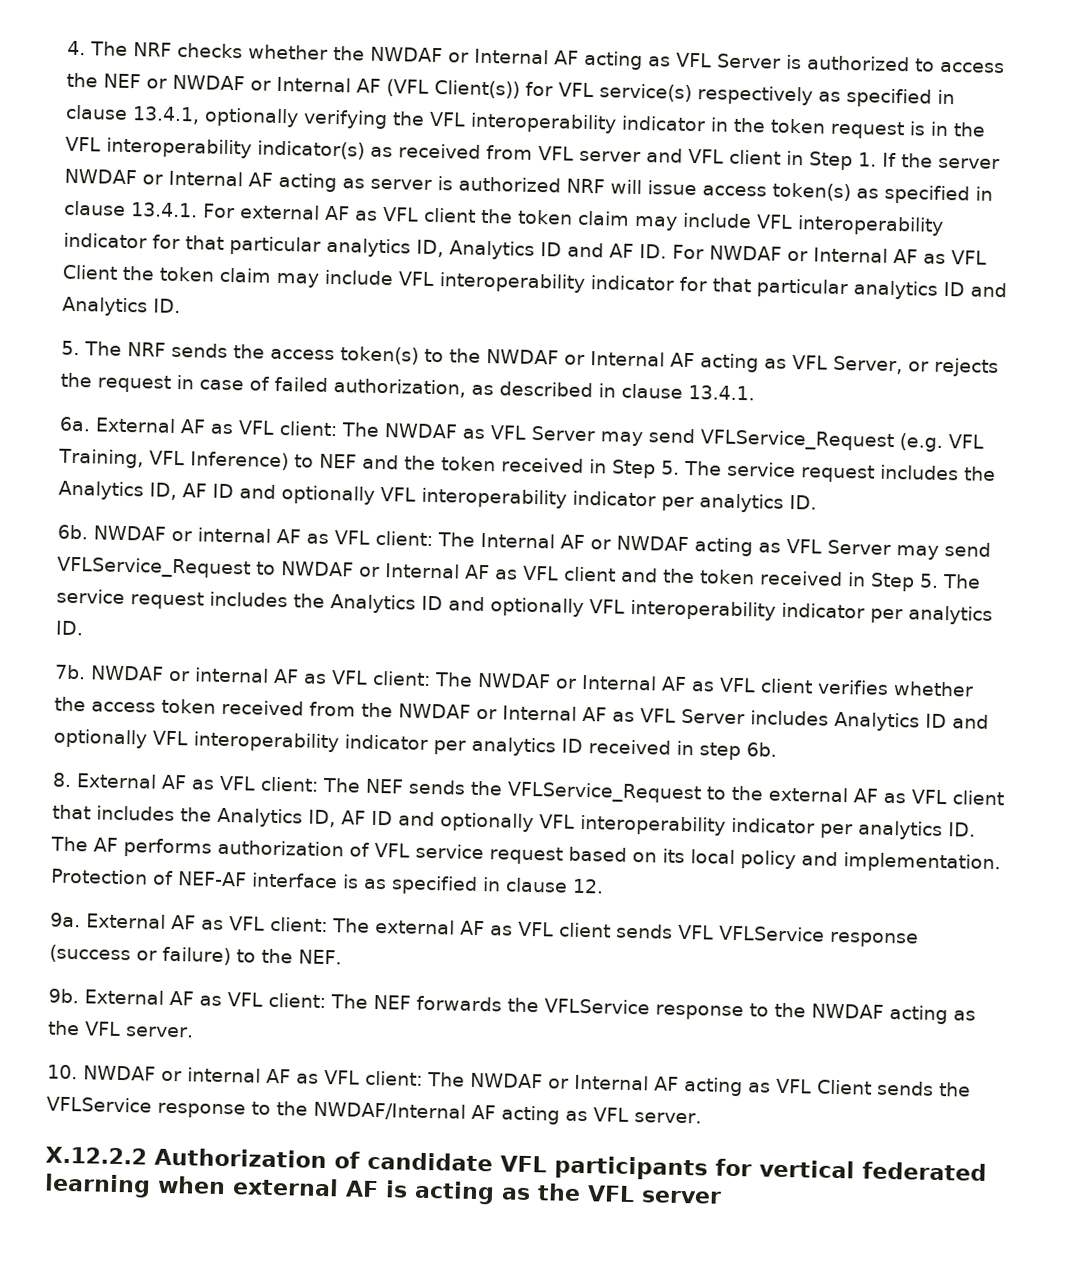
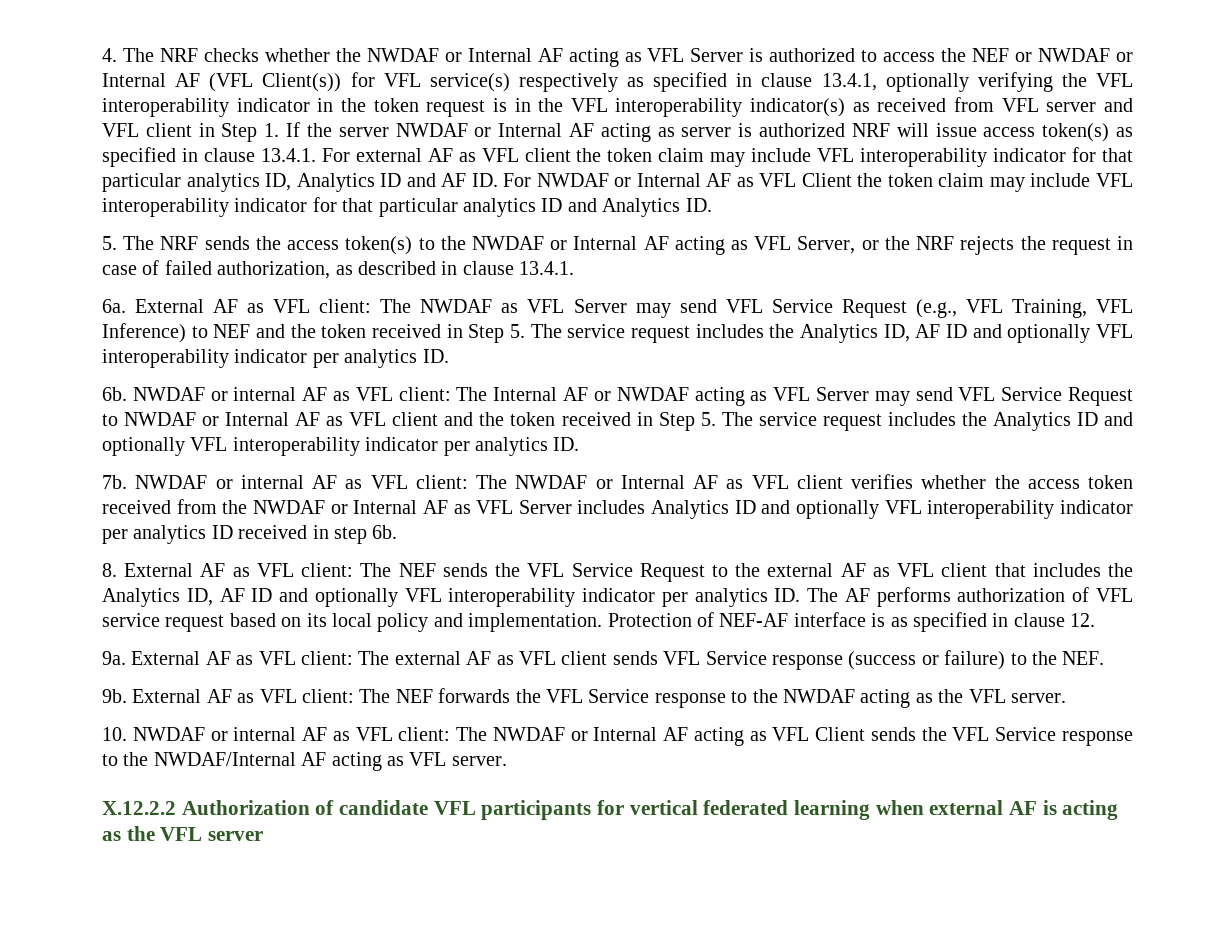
- 5. The NRF sends the access token(s) to the NWDAF or Internal AF acting as VFL Server, or rejects the request in case of failed authorization, as described in clause 13.4.1.
+ 5. The NRF sends the access token(s) to the NWDAF or Internal AF acting as VFL Server, or the NRF rejects the request in case of failed authorization, as described in clause 13.4.1.
- External AF as VFL client: The NWDAF as VFL Server may send VFLService_Request (e.g. VFL Training, VFL Inference) to NEF and the token received in Step 5. The service request includes the Analytics ID, AF ID and optionally VFL interoperability indicator per analytics ID.
+ External AF as VFL client: The NWDAF as VFL Server may send VFL Service Request (e.g., VFL Training, VFL Inference) to NEF and the token received in Step 5. The service request includes the Analytics ID, AF ID and optionally VFL interoperability indicator per analytics ID.
- NWDAF or internal AF as VFL client: The Internal AF or NWDAF acting as VFL Server may send VFLService_Request to NWDAF or Internal AF as VFL client and the token received in Step 5. The service request includes the Analytics ID and optionally VFL interoperability indicator per analytics ID.
+ NWDAF or internal AF as VFL client: The Internal AF or NWDAF acting as VFL Server may send VFL Service Request to NWDAF or Internal AF as VFL client and the token received in Step 5. The service request includes the Analytics ID and optionally VFL interoperability indicator per analytics ID.
- 8. External AF as VFL client: The NEF sends the VFLService_Request to the external AF as VFL client that includes the Analytics ID, AF ID and optionally VFL interoperability indicator per analytics ID. The AF performs authorization of VFL service request based on its local policy and implementation.
+ 8. External AF as VFL client: The NEF sends the VFL Service Request to the external AF as VFL client that includes the Analytics ID, AF ID and optionally VFL interoperability indicator per analytics ID. The AF performs authorization of VFL service request based on its local policy and implementation.
- External AF as VFL client: The external AF as VFL client sends VFL VFLService response (success or failure) to the NEF.
+ External AF as VFL client: The external AF as VFL client sends VFL Service response (success or failure) to the NEF.
- External AF as VFL client: The NEF forwards the VFLService response to the NWDAF acting as the VFL server.
+ External AF as VFL client: The NEF forwards the VFL Service response to the NWDAF acting as the VFL server.
- 10. NWDAF or internal AF as VFL client: The NWDAF or Internal AF acting as VFL Client sends the VFLService response to the NWDAF/Internal AF acting as VFL server.
+ 10. NWDAF or internal AF as VFL client: The NWDAF or Internal AF acting as VFL Client sends the VFL Service response to the NWDAF/Internal AF acting as VFL server.

